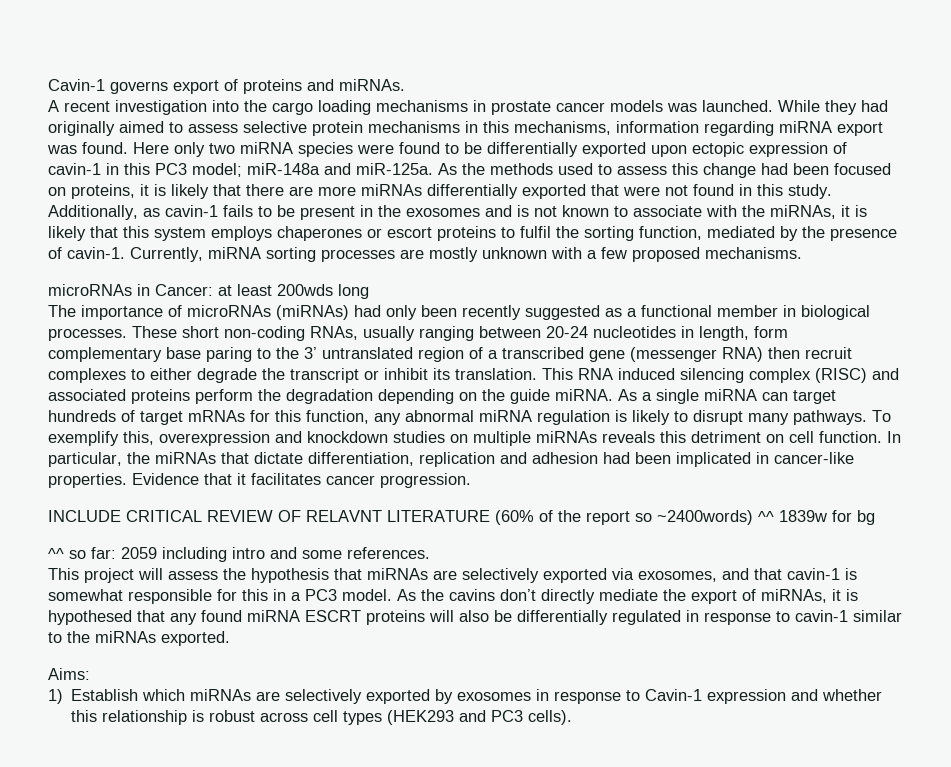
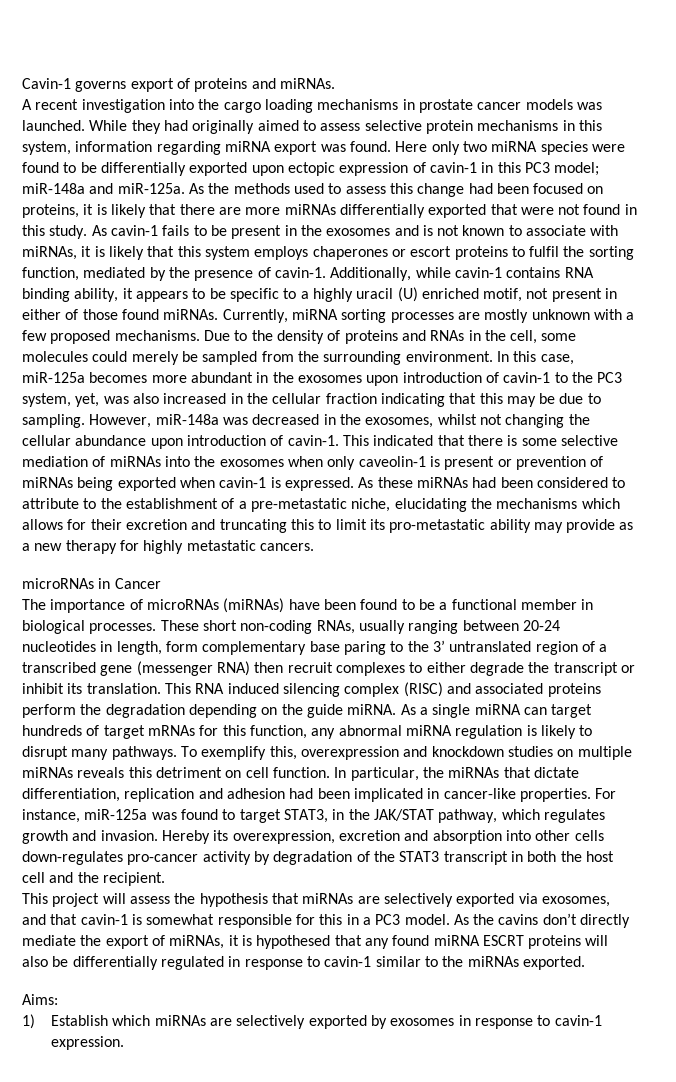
- While they had originally aimed to assess selective protein mechanisms in this mechanisms, information regarding miRNA export was found.
+ While they had originally aimed to assess selective protein mechanisms in this system, information regarding miRNA export was found.
- Additionally, as cavin-1 fails to be present in the exosomes and is not known to associate with the miRNAs, it is likely that this system employs chaperones or escort proteins to fulfil the sorting function, mediated by the presence of cavin-1.
+ As cavin-1 fails to be present in the exosomes and is not known to associate with miRNAs, it is likely that this system employs chaperones or escort proteins to fulfil the sorting function, mediated by the presence of cavin-1.
+ Additionally, while cavin-1 contains RNA binding ability, it appears to be specific to a highly uracil (U) enriched motif, not present in either of those found miRNAs.
- Currently, miRNA sorting processes are mostly unknown with a few proposed mechanisms.
- microRNAs in Cancer: at least 200wds long
+ Currently, miRNA sorting processes are mostly unknown with a few proposed mechanisms. Due to the density of proteins and RNAs in the cell, some molecules could merely be sampled from the surrounding environment. In this case, miR-125a becomes more abundant in the exosomes upon introduction of cavin-1 to the PC3 system, yet, was also increased in the cellular fraction indicating that this may be due to sampling. However, miR-148a was decreased in the exosomes, whilst not changing the cellular abundance upon introduction of cavin-1. This indicated that there is some selective mediation of miRNAs into the exosomes when only caveolin-1 is present or prevention of miRNAs being exported when cavin-1 is expressed. As these miRNAs had been considered to attribute to the establishment of a pre-metastatic niche, elucidating the mechanisms which allows for their excretion and truncating this to limit its pro-metastatic ability may provide as a new therapy for highly metastatic cancers.
+ microRNAs in Cancer
- The importance of microRNAs (miRNAs) had only been recently suggested as a functional member in biological processes.
+ The importance of microRNAs (miRNAs) have been found to be a functional member in biological processes.
- Evidence that it facilitates cancer progression.
- INCLUDE CRITICAL REVIEW OF RELAVNT LITERATURE (60% of the report so ~2400words) ^^ 1839w for bg
- ^^ so far: 2059 including intro and some references.
+ For instance, miR-125a was found to target STAT3, in the JAK/STAT pathway, which regulates growth and invasion. Hereby its overexpression, excretion and absorption into other cells down-regulates pro-cancer activity by degradation of the STAT3 transcript in both the host cell and the recipient.
- 1) Establish which miRNAs are selectively exported by exosomes in response to Cavin-1 expression and whether this relationship is robust across cell types (HEK293 and PC3 cells).
+ 1) Establish which miRNAs are selectively exported by exosomes in response to cavin-1 expression.

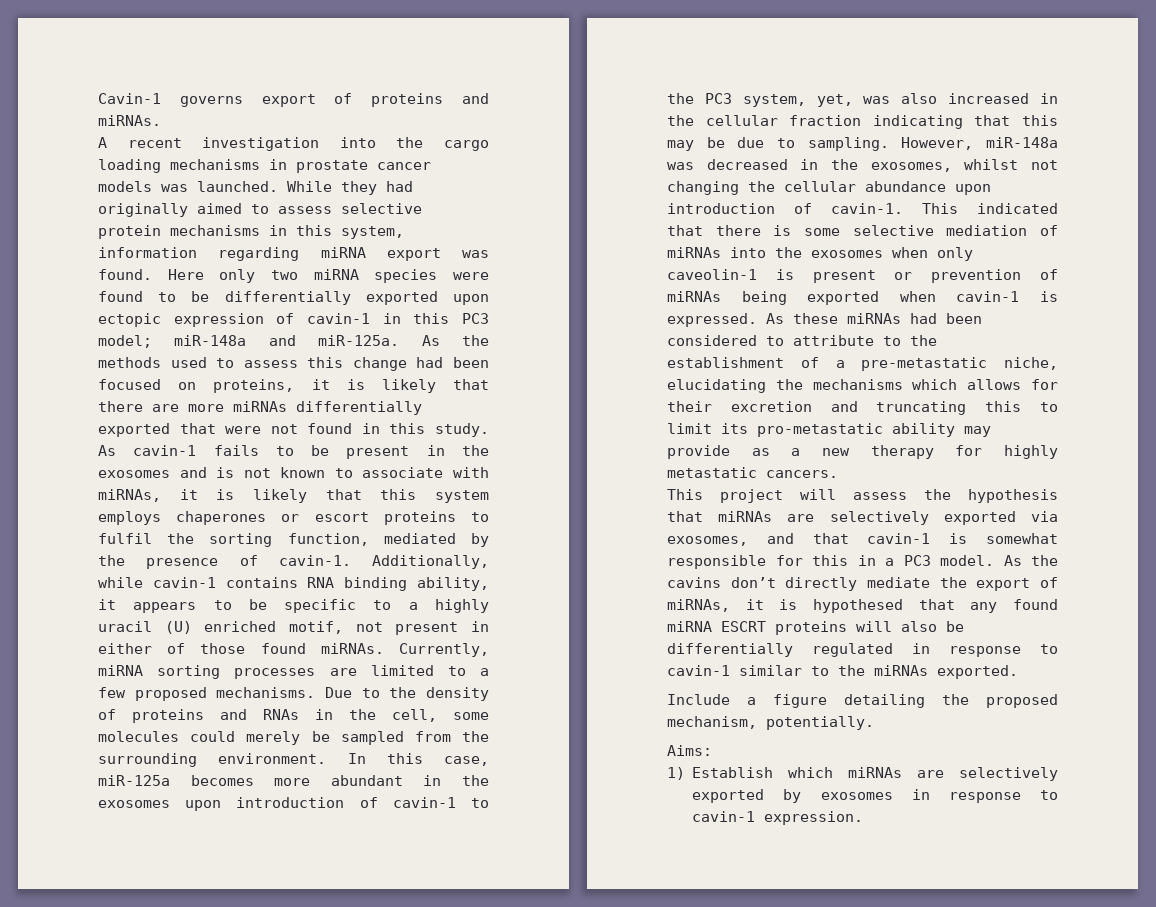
- Currently, miRNA sorting processes are mostly unknown with a few proposed mechanisms.
+ Currently, miRNA sorting processes are limited to a few proposed mechanisms.
- microRNAs in Cancer
- The importance of microRNAs (miRNAs) have been found to be a functional member in biological processes. These short non-coding RNAs, usually ranging between 20-24 nucleotides in length, form complementary base paring to the 3’ untranslated region of a transcribed gene (messenger RNA) then recruit complexes to either degrade the transcript or inhibit its translation. This RNA induced silencing complex (RISC) and associated proteins perform the degradation depending on the guide miRNA. As a single miRNA can target hundreds of target mRNAs for this function, any abnormal miRNA regulation is likely to disrupt many pathways. To exemplify this, overexpression and knockdown studies on multiple miRNAs reveals this detriment on cell function. In particular, the miRNAs that dictate differentiation, replication and adhesion had been implicated in cancer-like properties. For instance, miR-125a was found to target STAT3, in the JAK/STAT pathway, which regulates growth and invasion. Hereby its overexpression, excretion and absorption into other cells down-regulates pro-cancer activity by degradation of the STAT3 transcript in both the host cell and the recipient.
+ Include a figure detailing the proposed mechanism, potentially.

